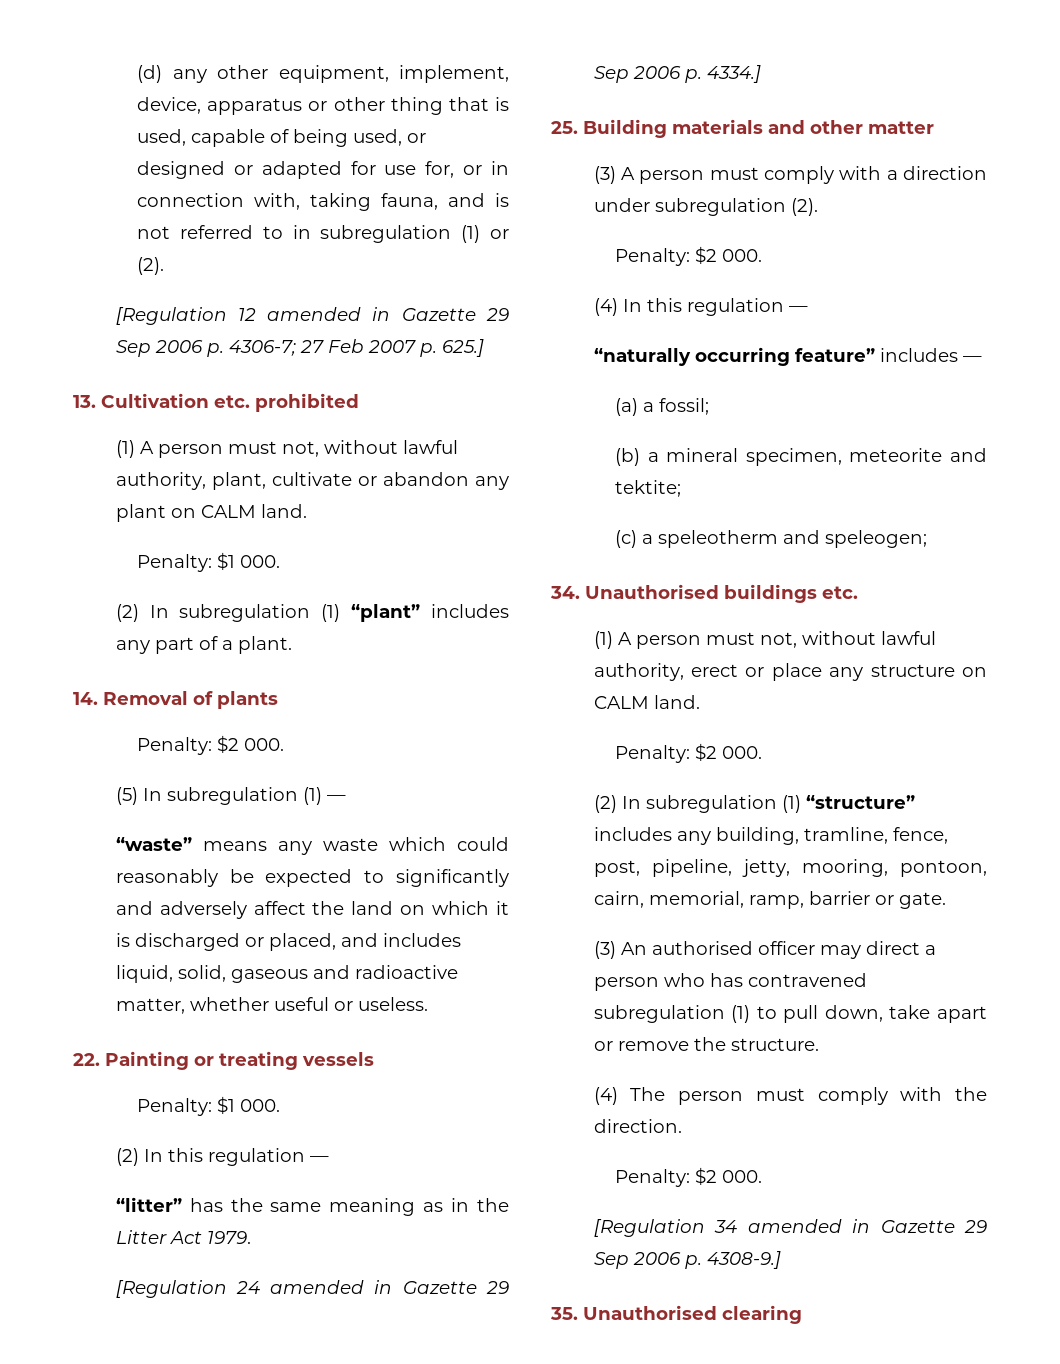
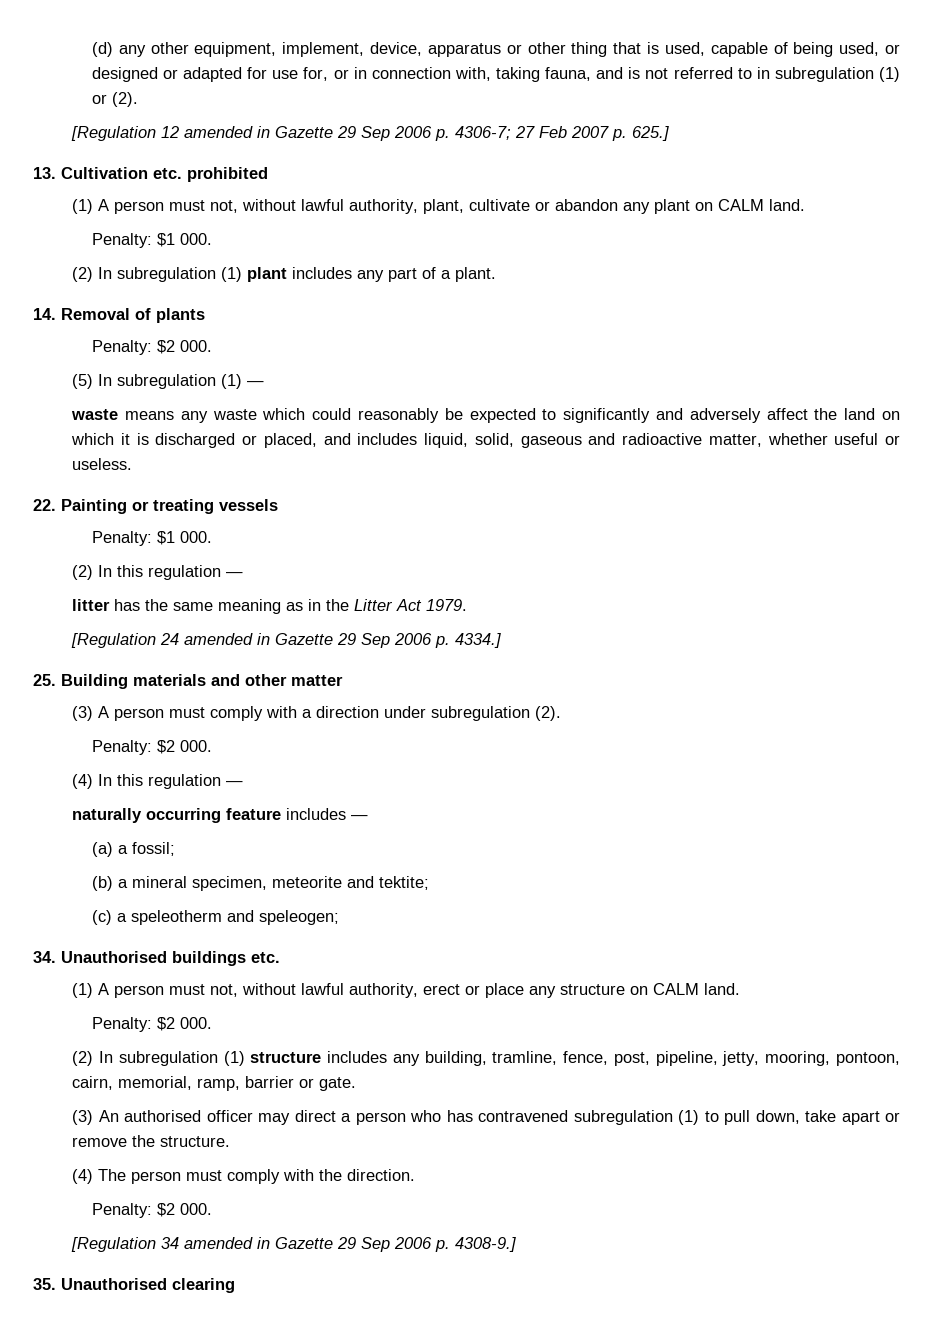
- (2) In subregulation (1) “plant” includes any part of a plant.
+ (2) In subregulation (1) plant includes any part of a plant.
- “waste” means any waste which could reasonably be expected to significantly and adversely affect the land on which it is discharged or placed, and includes liquid, solid, gaseous and radioactive matter, whether useful or useless.
+ waste means any waste which could reasonably be expected to significantly and adversely affect the land on which it is discharged or placed, and includes liquid, solid, gaseous and radioactive matter, whether useful or useless.
- “litter” has the same meaning as in the Litter Act 1979.
+ litter has the same meaning as in the Litter Act 1979.
- “naturally occurring feature” includes —
+ naturally occurring feature includes —
- (2) In subregulation (1) “structure” includes any building, tramline, fence, post, pipeline, jetty, mooring, pontoon, cairn, memorial, ramp, barrier or gate.
+ (2) In subregulation (1) structure includes any building, tramline, fence, post, pipeline, jetty, mooring, pontoon, cairn, memorial, ramp, barrier or gate.

